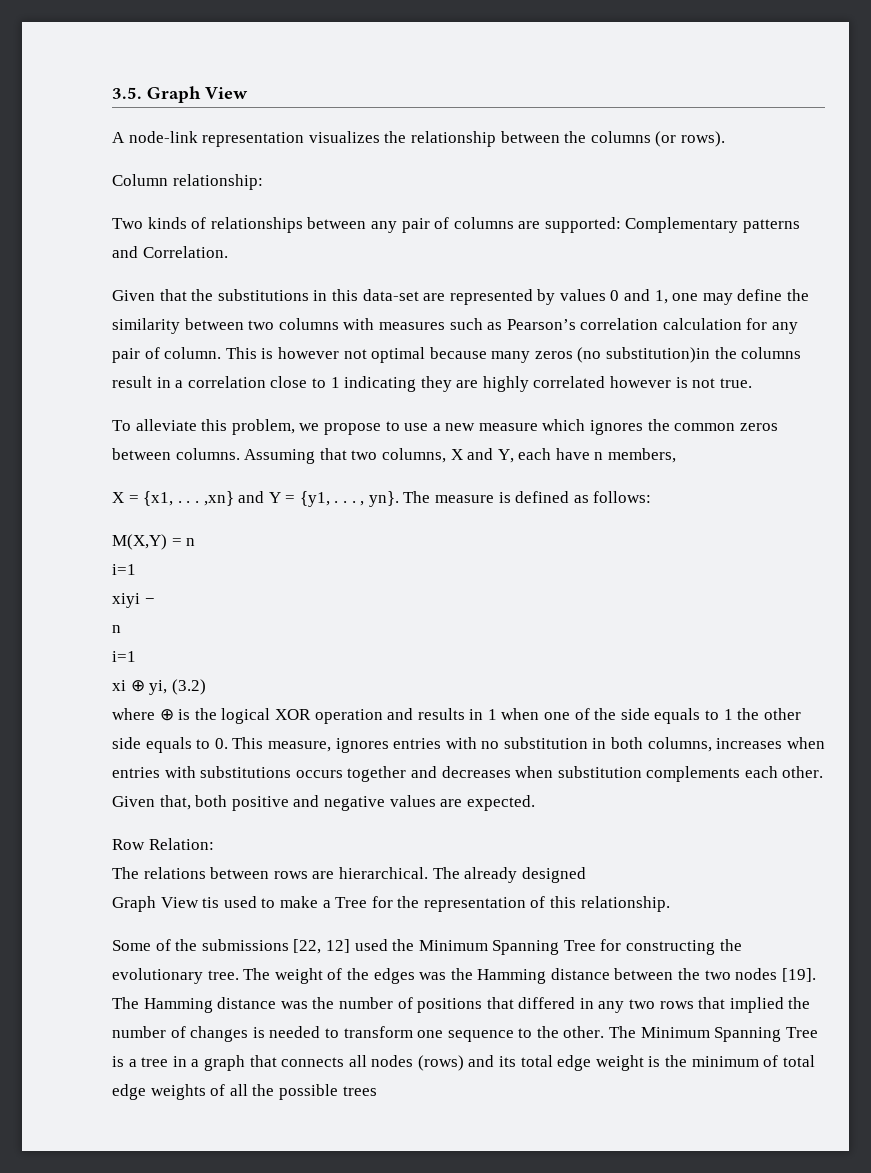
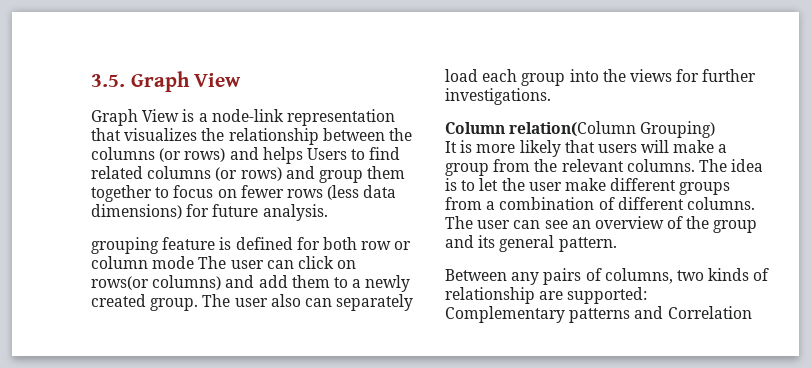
- A node-link representation visualizes the relationship between the columns (or rows).
- Column relationship:
- Two kinds of relationships between any pair of columns are supported: Complementary patterns and Correlation.
- Given that the substitutions in this data-set are represented by values 0 and 1, one may define the similarity between two columns with measures such as Pearson’s correlation calculation for any pair of column. This is however not optimal because many zeros (no substitution)in the columns result in a correlation close to 1 indicating they are highly correlated however is not true.
- To alleviate this problem, we propose to use a new measure which ignores the common zeros between columns. Assuming that two columns, X and Y, each have n members,
- X = {x1, . . . ,xn} and Y = {y1, . . . , yn}. The measure is defined as follows:
- M(X,Y) = n
- i=1
- xiyi −
- n
- i=1
- xi ⊕ yi, (3.2)
- where ⊕ is the logical XOR operation and results in 1 when one of the side equals to 1 the other side equals to 0. This measure, ignores entries with no substitution in both columns, increases when entries with substitutions occurs together and decreases when substitution complements each other. Given that, both positive and negative values are expected.
- Row Relation:
- The relations between rows are hierarchical. The already designed
- Graph View tis used to make a Tree for the representation of this relationship.
- Some of the submissions [22, 12] used the Minimum Spanning Tree for constructing the evolutionary tree. The weight of the edges was the Hamming distance between the two nodes [19]. The Hamming distance was the number of positions that differed in any two rows that implied the number of changes is needed to transform one sequence to the other. The Minimum Spanning Tree is a tree in a graph that connects all nodes (rows) and its total edge weight is the minimum of total edge weights of all the possible trees
+ Graph View is a node-link representation that visualizes the relationship between the columns (or rows) and helps Users to find related columns (or rows) and group them together to focus on fewer rows (less data dimensions) for future analysis.
+ grouping feature is defined for both row or column mode The user can click on rows(or columns) and add them to a newly created group. The user also can separately load each group into the views for further investigations.
+ Column relation(Column Grouping)
+ It is more likely that users will make a group from the relevant columns. The idea is to let the user make different groups from a combination of different columns. The user can see an overview of the group and its general pattern.
+ Between any pairs of columns, two kinds of relationship are supported: Complementary patterns and Correlation

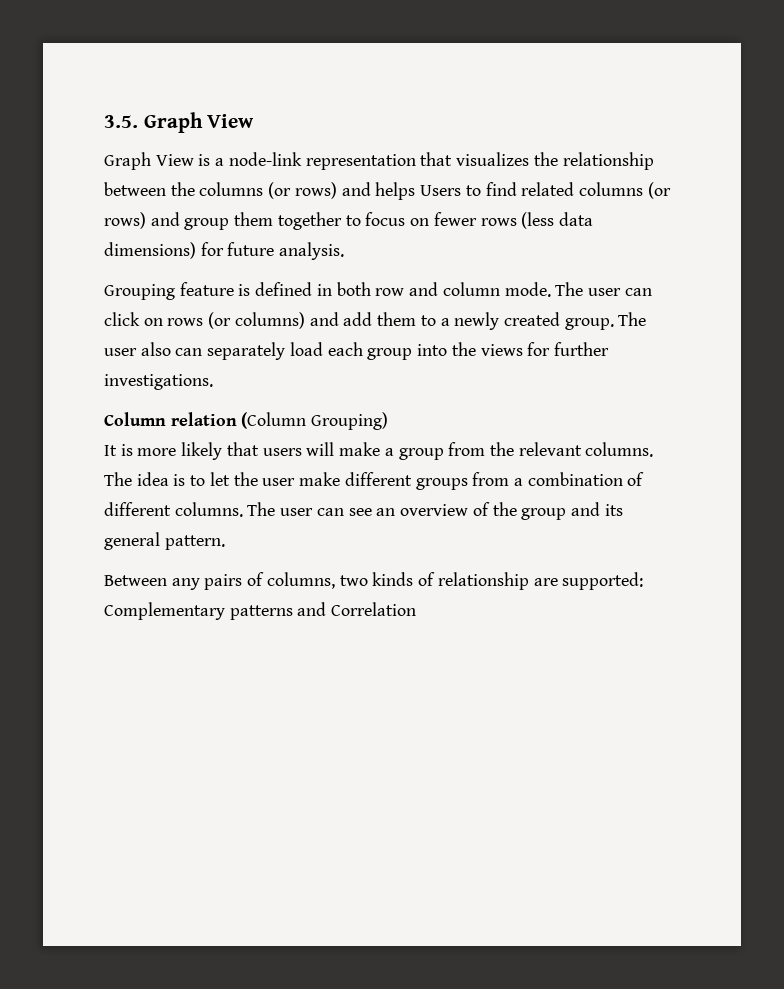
- grouping feature is defined for both row or column mode The user can click on rows(or columns) and add them to a newly created group.
+ Grouping feature is defined in both row and column mode. The user can click on rows (or columns) and add them to a newly created group.
- Column relation(Column Grouping)
+ Column relation (Column Grouping)

